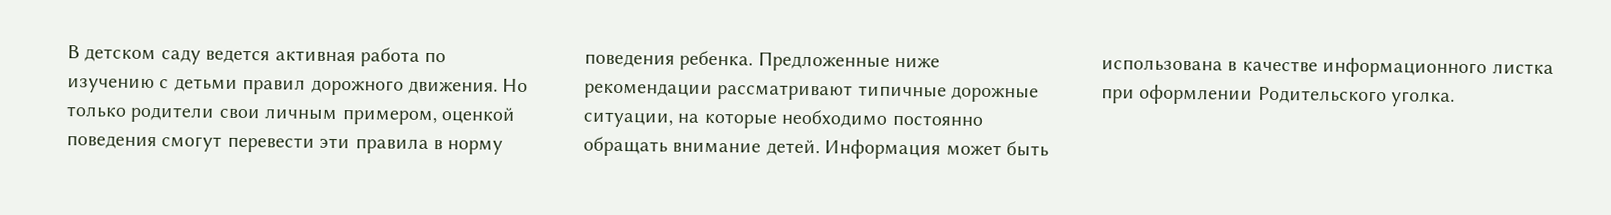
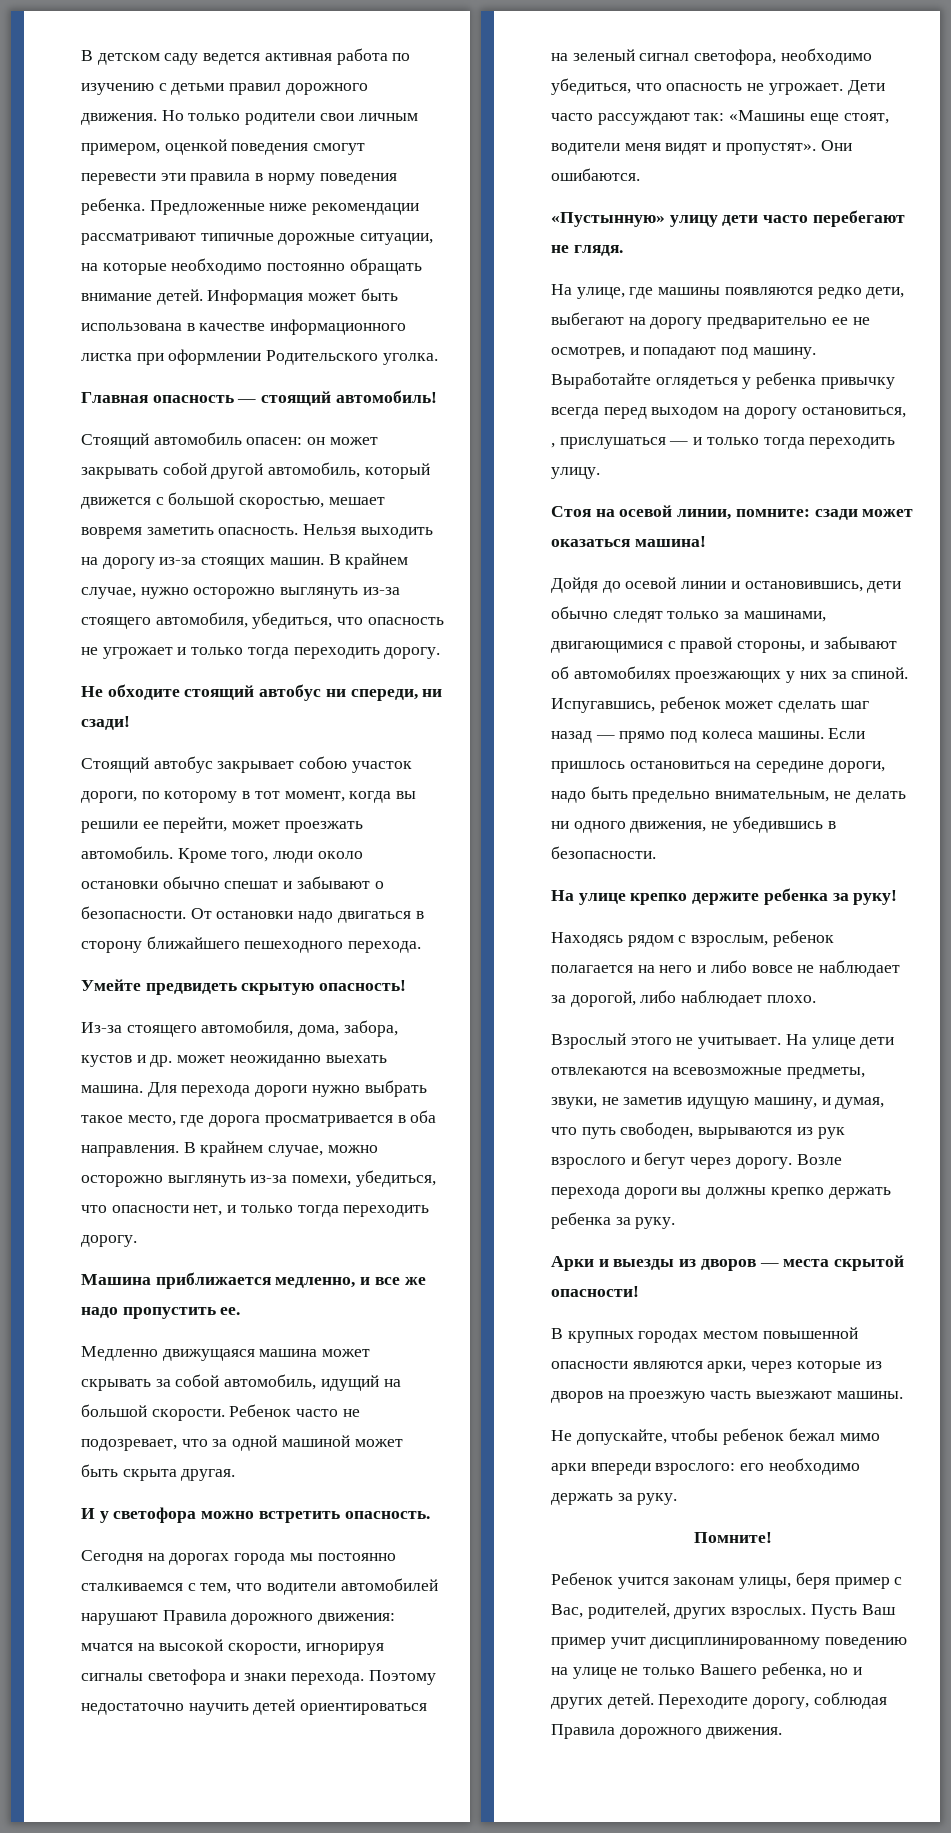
+ Главная опасность — стоящий автомобиль!
+ Стоящий автомобиль опасен: он может закрывать собой другой автомобиль, который движется с большой скоростью, мешает вовремя заметить опасность. Нельзя выходить на дорогу из-за стоящих машин. В крайнем случае, нужно осторожно выглянуть из-за стоящего автомобиля, убедиться, что опасность не угрожает и только тогда переходить дорогу.
+ Не обходите стоящий автобус ни спереди, ни сзади!
+ Стоящий автобус закрывает собою участок дороги, по которому в тот момент, когда вы решили ее перейти, может проезжать автомобиль. Кроме того, люди около остановки обычно спешат и забывают о безопасности. От остановки надо двигаться в сторону ближайшего пешеходного перехода.
+ Умейте предвидеть скрытую опасность!
+ Из-за стоящего автомобиля, дома, забора, кустов и др. может неожиданно выехать машина. Для перехода дороги нужно выбрать такое место, где дорога просматривается в оба направления. В крайнем случае, можно осторожно выглянуть из-за помехи, убедиться, что опасности нет, и только тогда переходить дорогу.
+ Машина приближается медленно, и все же надо пропустить ее.
+ Медленно движущаяся машина может скрывать за собой автомобиль, идущий на большой скорости. Ребенок часто не подозревает, что за одной машиной может быть скрыта другая.
+ И у светофора можно встретить опасность.
+ Сегодня на дорогах города мы постоянно сталкиваемся с тем, что водители автомобилей нарушают Правила дорожного движения: мчатся на высокой скорости, игнорируя сигналы светофора и знаки перехода. Поэтому недостаточно научить детей ориентироваться на зеленый сигнал светофора, необходимо убедиться, что опасность не угрожает. Дети часто рассуждают так: «Машины еще стоят, водители меня видят и пропустят». Они ошибаются.
+ «Пустынную» улицу дети часто перебегают не глядя.
+ На улице, где машины появляются редко дети, выбегают на дорогу предварительно ее не осмотрев, и попадают под машину. Выработайте оглядеться у ребенка привычку всегда перед выходом на дорогу остановиться, , прислушаться — и только тогда переходить улицу.
+ Стоя на осевой линии, помните: сзади может оказаться машина!
+ Дойдя до осевой линии и остановившись, дети обычно следят только за машинами, двигающимися с правой стороны, и забывают об автомобилях проезжающих у них за спиной. Испугавшись, ребенок может сделать шаг назад — прямо под колеса машины. Если пришлось остановиться на середине дороги, надо быть предельно внимательным, не делать ни одного движения, не убедившись в безопасности.
+ На улице крепко держите ребенка за руку!
+ Находясь рядом с взрослым, ребенок полагается на него и либо вовсе не наблюдает за дорогой, либо наблюдает плохо.
+ Взрослый этого не учитывает. На улице дети отвлекаются на всевозможные предметы, звуки, не заметив идущую машину, и думая, что путь свободен, вырываются из рук взрослого и бегут через дорогу. Возле перехода дороги вы должны крепко держать ребенка за руку.
+ Арки и выезды из дворов — места скрытой опасности!
+ В крупных городах местом повышенной опасности являются арки, через которые из дворов на проезжую часть выезжают машины.
+ Не допускайте, чтобы ребенок бежал мимо арки впереди взрослого: его необходимо держать за руку.
+ Помните!
+ Ребенок учится законам улицы, беря пример с Вас, родителей, других взрослых. Пусть Ваш пример учит дисциплинированному поведению на улице не только Вашего ребенка, но и других детей. Переходите дорогу, соблюдая Правила дорожного движения.

